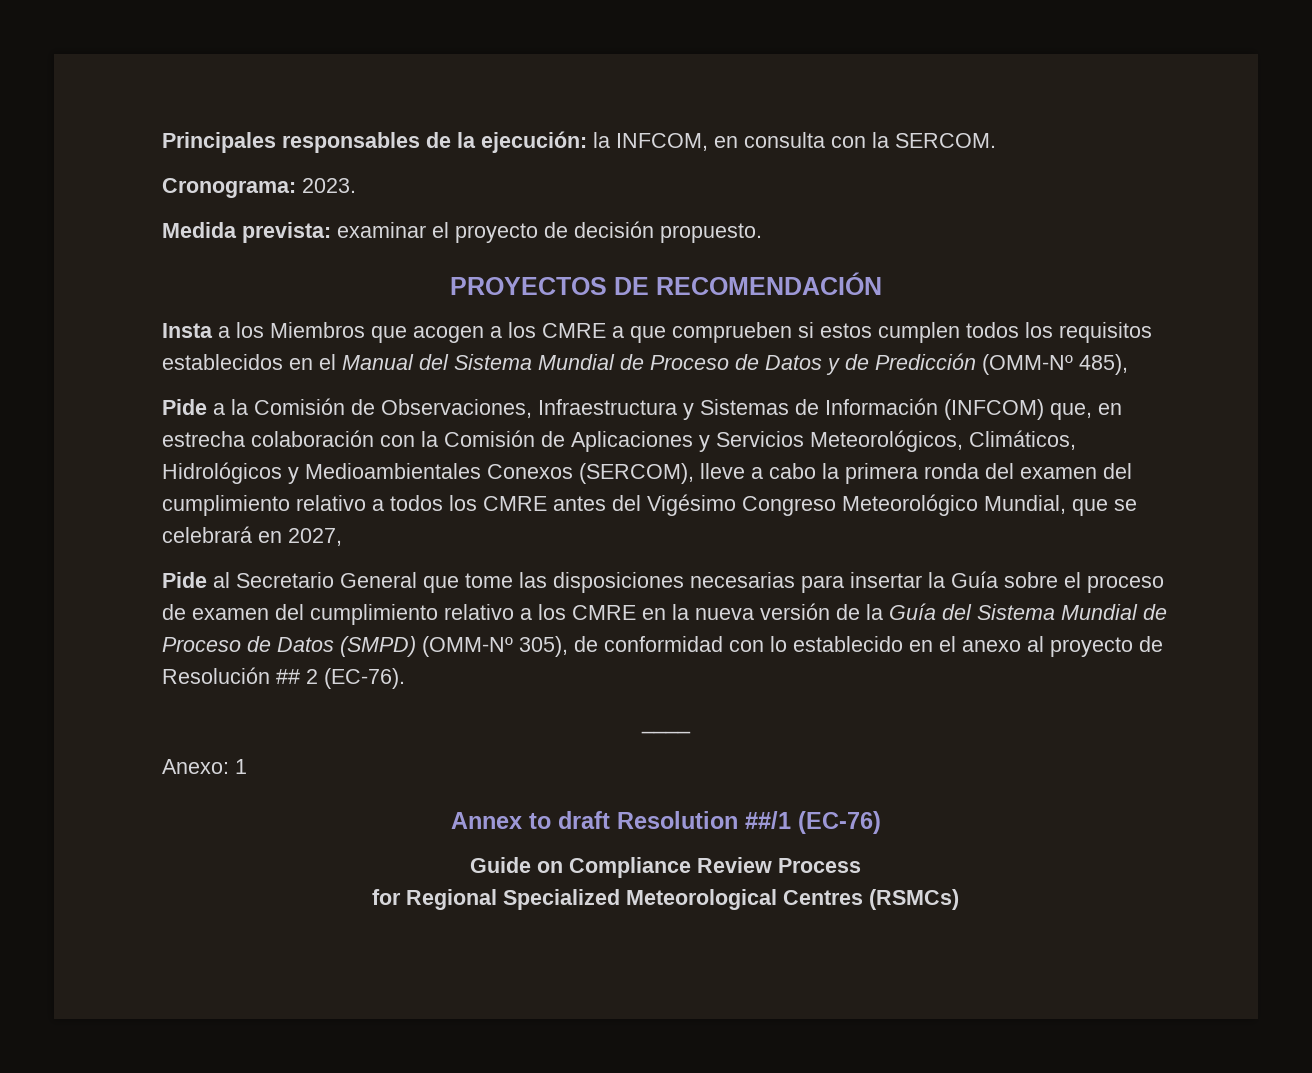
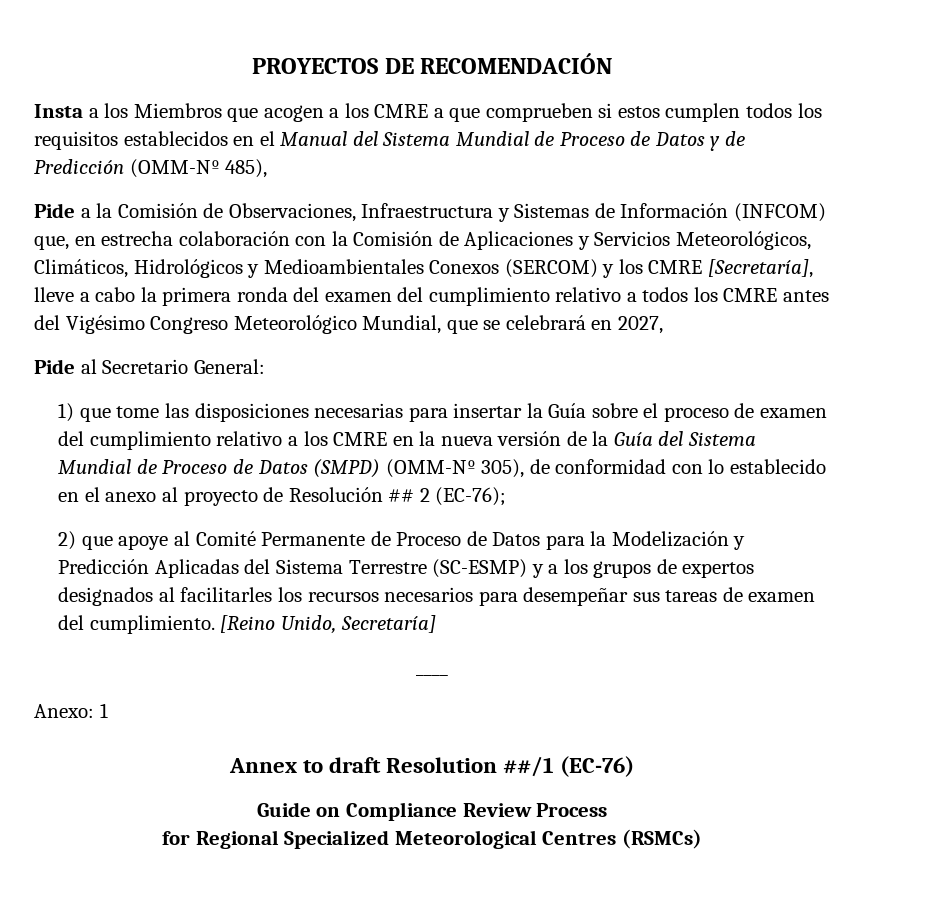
- Principales responsables de la ejecución: la INFCOM, en consulta con la SERCOM.
- Cronograma: 2023.
- Medida prevista: examinar el proyecto de decisión propuesto.
- Pide a la Comisión de Observaciones, Infraestructura y Sistemas de Información (INFCOM) que, en estrecha colaboración con la Comisión de Aplicaciones y Servicios Meteorológicos, Climáticos, Hidrológicos y Medioambientales Conexos (SERCOM), lleve a cabo la primera ronda del examen del cumplimiento relativo a todos los CMRE antes del Vigésimo Congreso Meteorológico Mundial, que se celebrará en 2027,
+ Pide a la Comisión de Observaciones, Infraestructura y Sistemas de Información (INFCOM) que, en estrecha colaboración con la Comisión de Aplicaciones y Servicios Meteorológicos, Climáticos, Hidrológicos y Medioambientales Conexos (SERCOM) y los CMRE [Secretaría], lleve a cabo la primera ronda del examen del cumplimiento relativo a todos los CMRE antes del Vigésimo Congreso Meteorológico Mundial, que se celebrará en 2027,
- Pide al Secretario General que tome las disposiciones necesarias para insertar la Guía sobre el proceso de examen del cumplimiento relativo a los CMRE en la nueva versión de la Guía del Sistema Mundial de Proceso de Datos (SMPD) (OMM-Nº 305), de conformidad con lo establecido en el anexo al proyecto de Resolución ## 2 (EC-76).
+ Pide al Secretario General:
+ 1) que tome las disposiciones necesarias para insertar la Guía sobre el proceso de examen del cumplimiento relativo a los CMRE en la nueva versión de la Guía del Sistema Mundial de Proceso de Datos (SMPD) (OMM-Nº 305), de conformidad con lo establecido en el anexo al proyecto de Resolución ## 2 (EC-76);
+ 2) que apoye al Comité Permanente de Proceso de Datos para la Modelización y Predicción Aplicadas del Sistema Terrestre (SC-ESMP) y a los grupos de expertos designados al facilitarles los recursos necesarios para desempeñar sus tareas de examen del cumplimiento. [Reino Unido, Secretaría]

